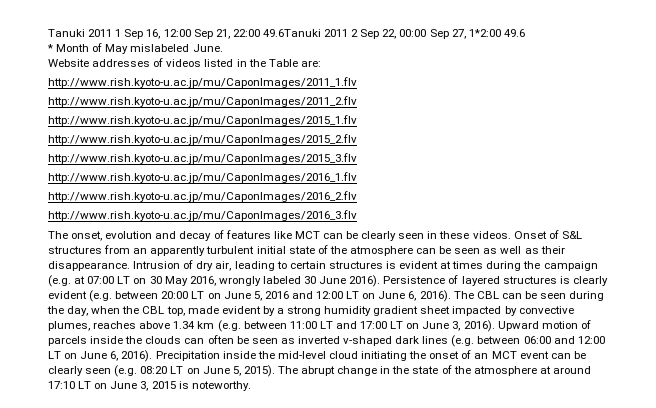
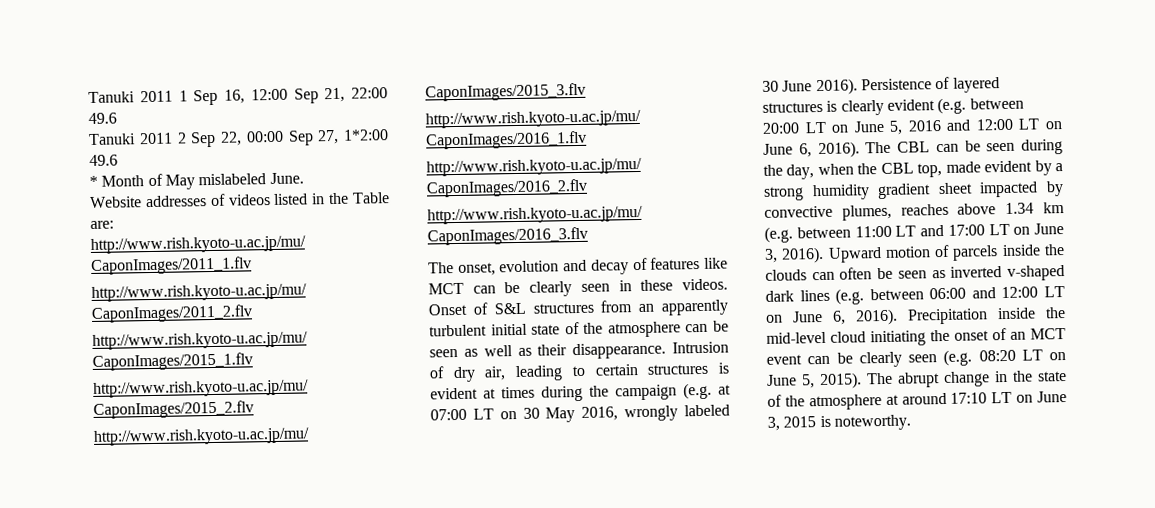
- Tanuki 2011 1 Sep 16, 12:00 Sep 21, 22:00 49.6Tanuki 2011 2 Sep 22, 00:00 Sep 27, 1*2:00 49.6
+ Tanuki 2011 1 Sep 16, 12:00 Sep 21, 22:00 49.6
+ Tanuki 2011 2 Sep 22, 00:00 Sep 27, 1*2:00 49.6

